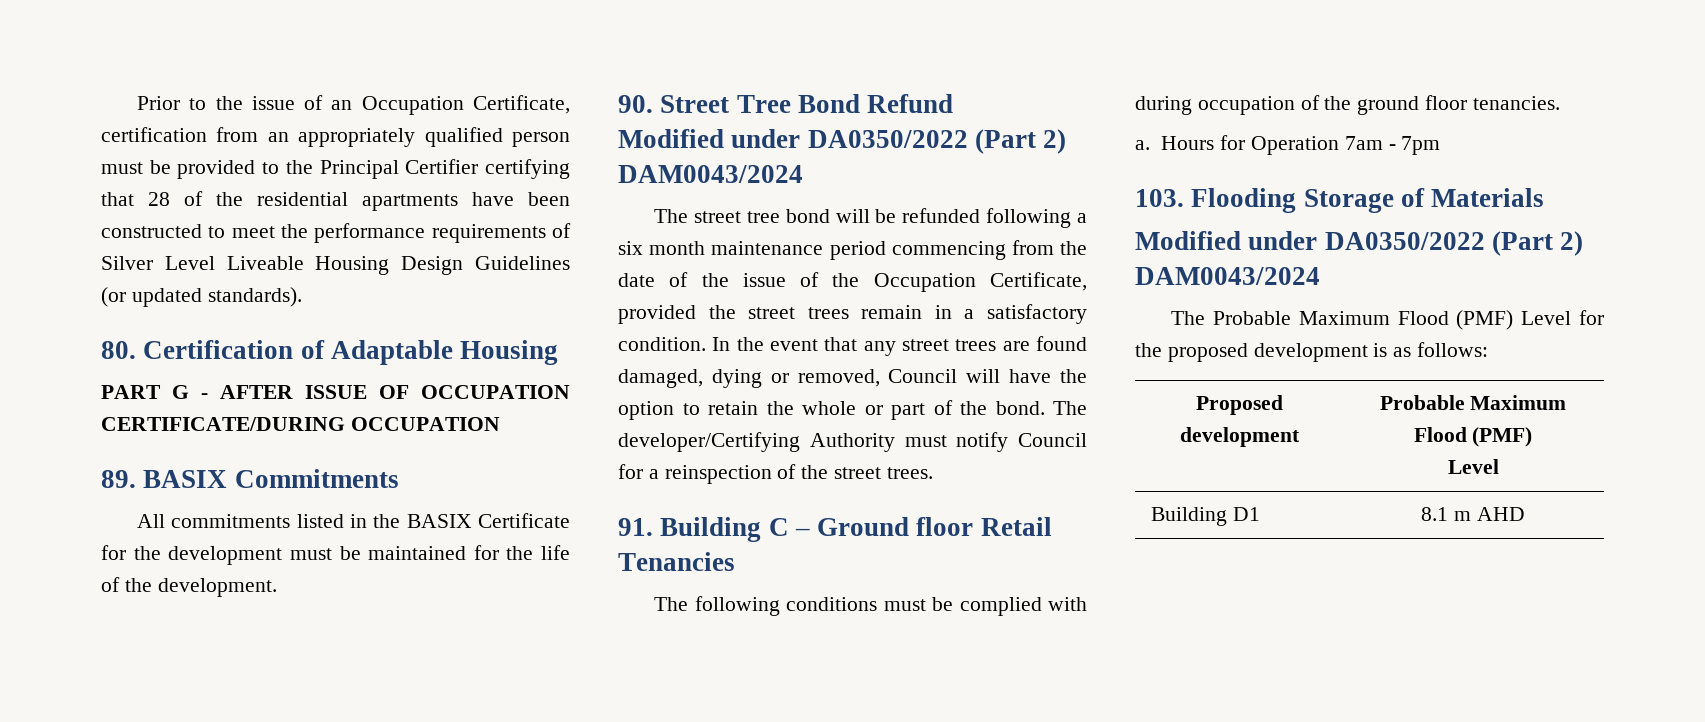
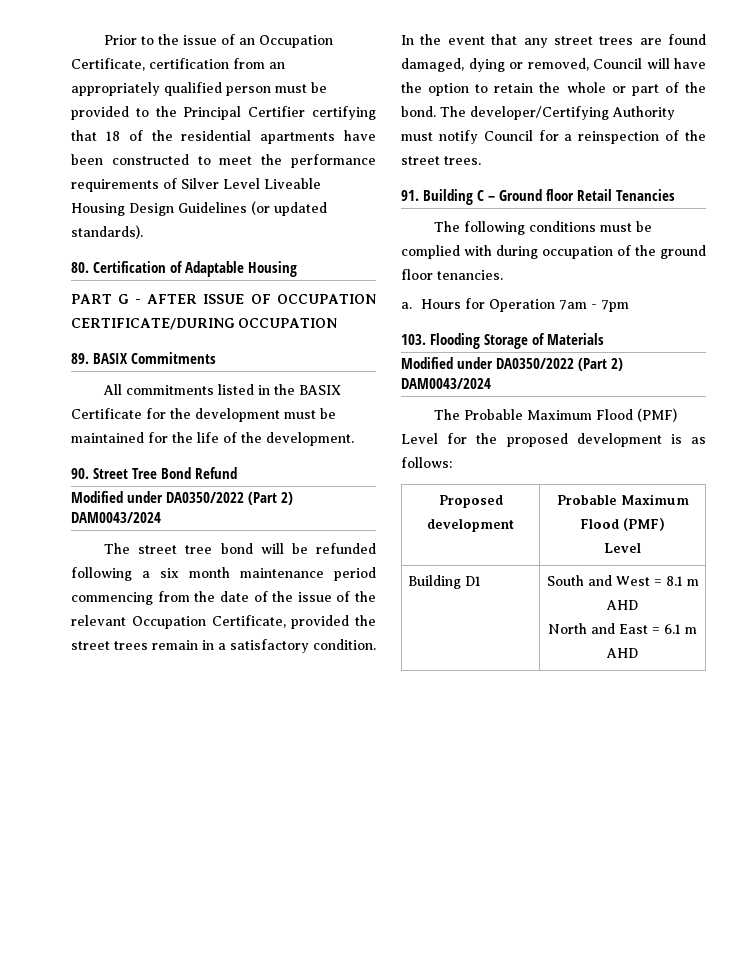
- Prior to the issue of an Occupation Certificate, certification from an appropriately qualified person must be provided to the Principal Certifier certifying that 28 of the residential apartments have been constructed to meet the performance requirements of Silver Level Liveable Housing Design Guidelines (or updated standards).
+ Prior to the issue of an Occupation Certificate, certification from an appropriately qualified person must be provided to the Principal Certifier certifying that 18 of the residential apartments have been constructed to meet the performance requirements of Silver Level Liveable Housing Design Guidelines (or updated standards).
- The street tree bond will be refunded following a six month maintenance period commencing from the date of the issue of the Occupation Certificate, provided the street trees remain in a satisfactory condition.
+ The street tree bond will be refunded following a six month maintenance period commencing from the date of the issue of the relevant Occupation Certificate, provided the street trees remain in a satisfactory condition.
- Building D1 | 8.1 m AHD
+ Building D1 | South and West = 8.1 m AHD
+ North and East = 6.1 m AHD

